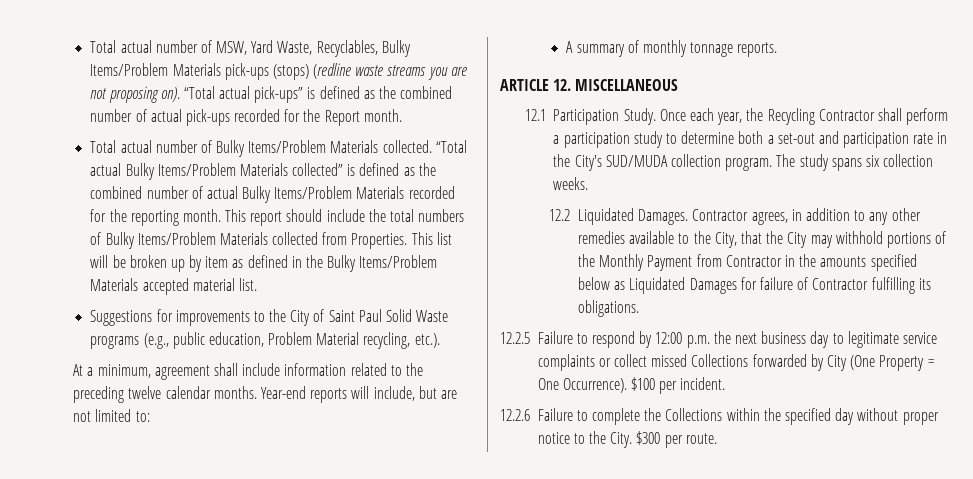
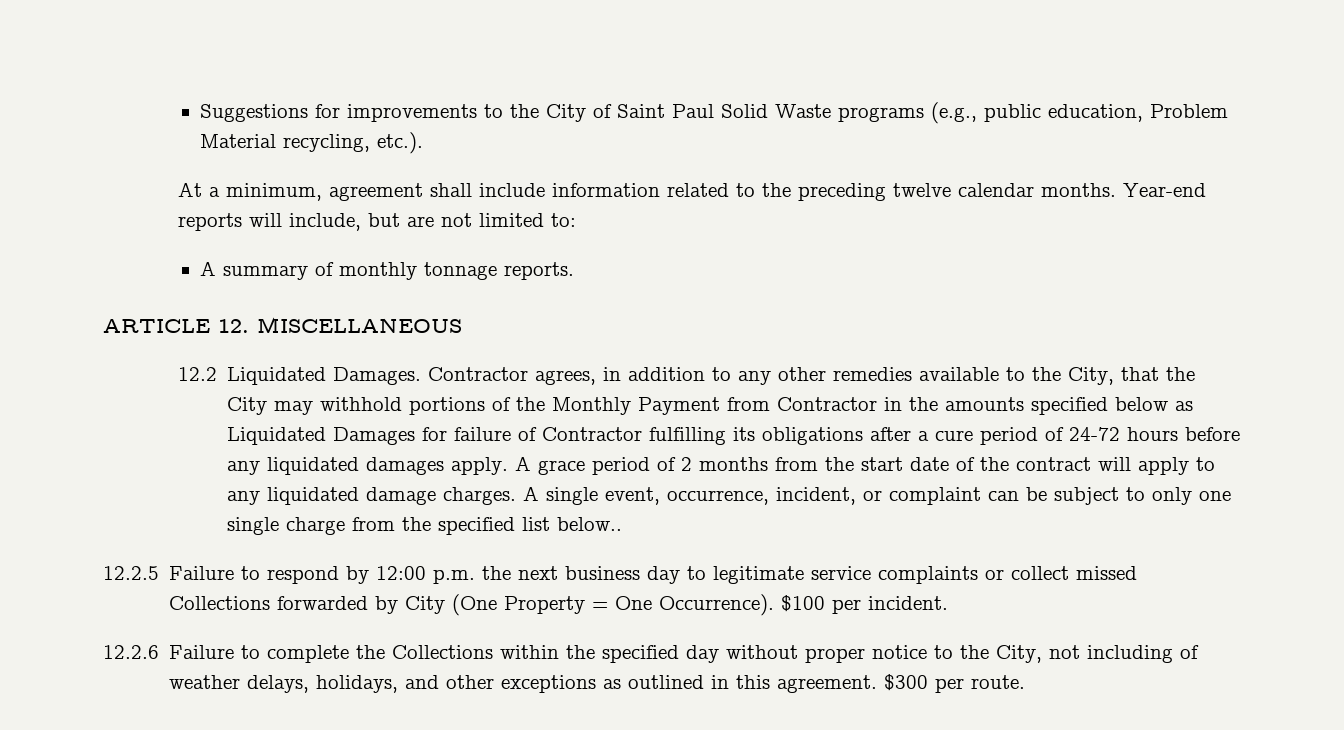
- Total actual number of MSW, Yard Waste, Recyclables, Bulky Items/Problem Materials pick-ups (stops) (redline waste streams you are not proposing on). “Total actual pick-ups” is defined as the combined number of actual pick-ups recorded for the Report month.
- Total actual number of Bulky Items/Problem Materials collected. “Total actual Bulky Items/Problem Materials collected” is defined as the combined number of actual Bulky Items/Problem Materials recorded for the reporting month. This report should include the total numbers of Bulky Items/Problem Materials collected from Properties. This list will be broken up by item as defined in the Bulky Items/Problem Materials accepted material list.
- 12.1 Participation Study. Once each year, the Recycling Contractor shall perform a participation study to determine both a set-out and participation rate in the City's SUD/MUDA collection program. The study spans six collection weeks.
- Contractor agrees, in addition to any other remedies available to the City, that the City may withhold portions of the Monthly Payment from Contractor in the amounts specified below as Liquidated Damages for failure of Contractor fulfilling its obligations.
+ Contractor agrees, in addition to any other remedies available to the City, that the City may withhold portions of the Monthly Payment from Contractor in the amounts specified below as Liquidated Damages for failure of Contractor fulfilling its obligations after a cure period of 24-72 hours before any liquidated damages apply. A grace period of 2 months from the start date of the contract will apply to any liquidated damage charges. A single event, occurrence, incident, or complaint can be subject to only one single charge from the specified list below..
- 12.2.6 Failure to complete the Collections within the specified day without proper notice to the City.
+ 12.2.6 Failure to complete the Collections within the specified day without proper notice to the City, not including of weather delays, holidays, and other exceptions as outlined in this agreement.

